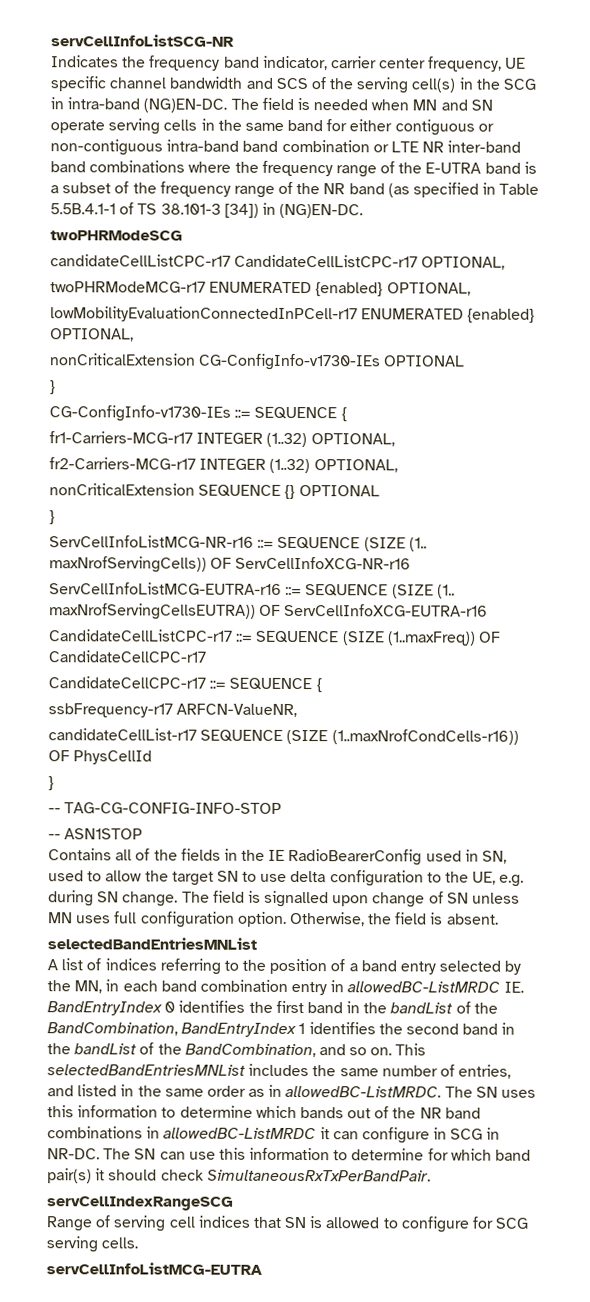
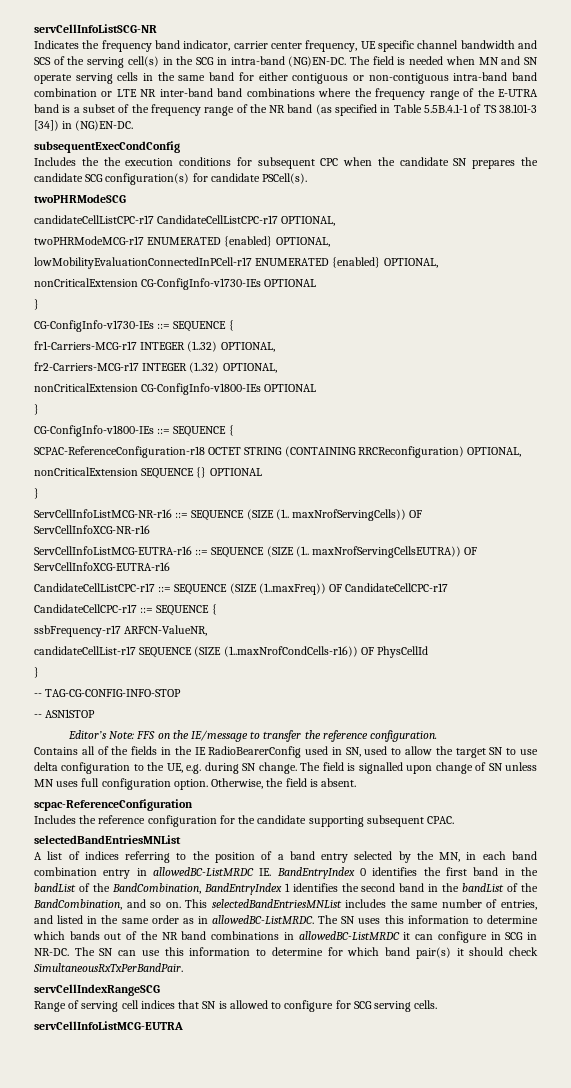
+ subsequentExecCondConfig
+ Includes the the execution conditions for subsequent CPC when the candidate SN prepares the candidate SCG configuration(s) for candidate PSCell(s).
+ nonCriticalExtension CG-ConfigInfo-v1800-IEs OPTIONAL
+ }
+ CG-ConfigInfo-v1800-IEs ::= SEQUENCE {
+ SCPAC-ReferenceConfiguration-r18 OCTET STRING (CONTAINING RRCReconfiguration) OPTIONAL,
+ Editor’s Note: FFS on the IE/message to transfer the reference configuration.
+ scpac-ReferenceConfiguration
+ Includes the reference configuration for the candidate supporting subsequent CPAC.

